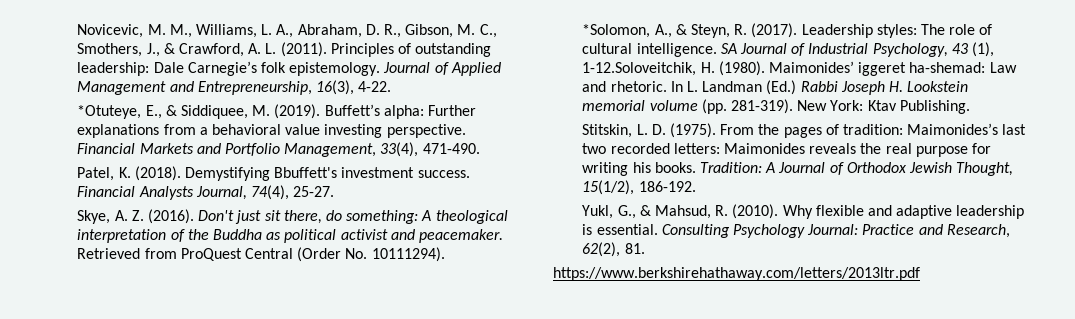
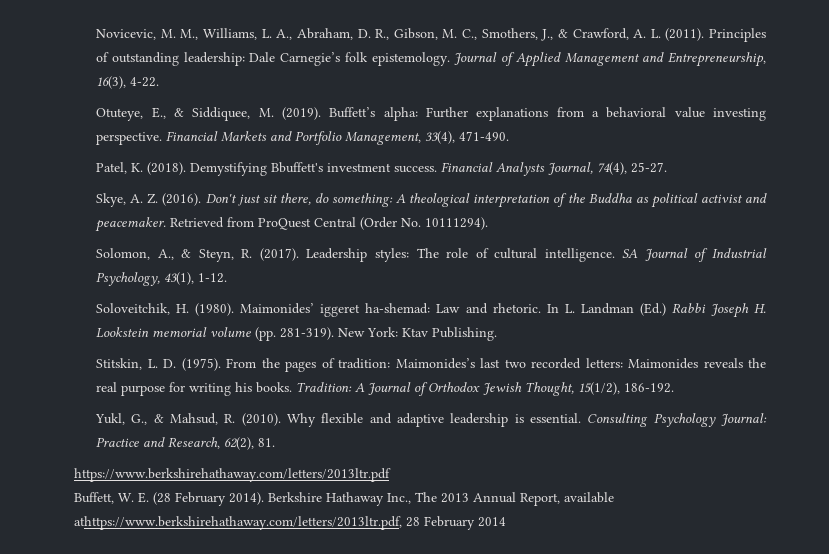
- *Otuteye, E., & Siddiquee, M. (2019).
+ Otuteye, E., & Siddiquee, M. (2019).
- *Solomon, A., & Steyn, R. (2017).
+ Solomon, A., & Steyn, R. (2017).
- SA Journal of Industrial Psychology, 43 (1), 1-12.Soloveitchik, H. (1980).
+ SA Journal of Industrial Psychology, 43(1), 1-12.
+ Soloveitchik, H. (1980).
+ Buffett, W. E. (28 February 2014). Berkshire Hathaway Inc., The 2013 Annual Report, available athttps://www.berkshirehathaway.com/letters/2013ltr.pdf, 28 February 2014

